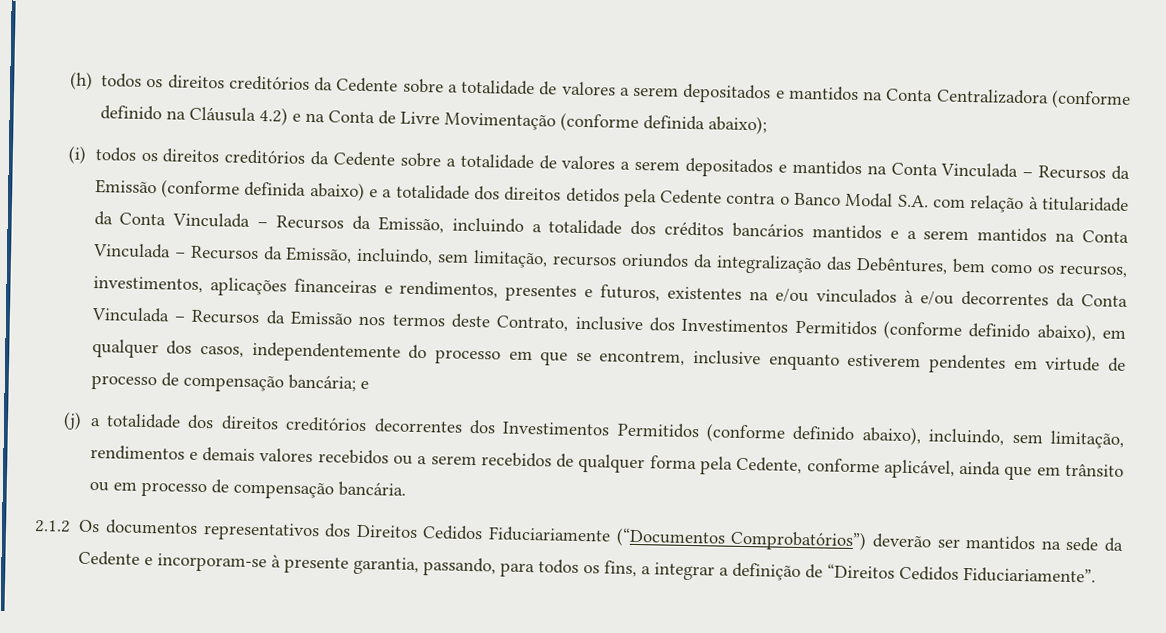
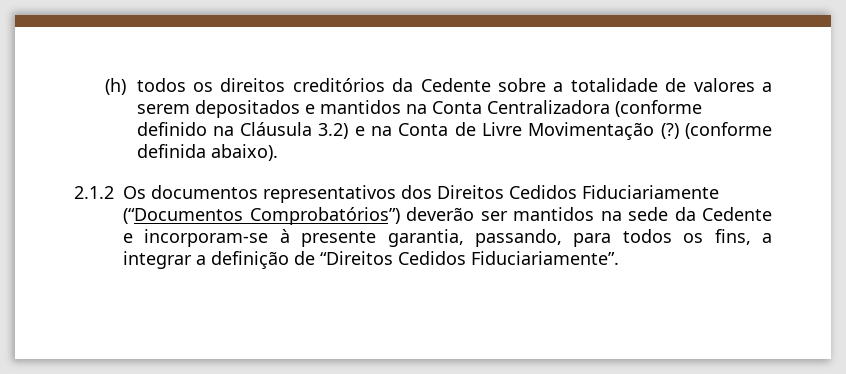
- (h) todos os direitos creditórios da Cedente sobre a totalidade de valores a serem depositados e mantidos na Conta Centralizadora (conforme definido na Cláusula 4.2) e na Conta de Livre Movimentação (conforme definida abaixo);
- (i) todos os direitos creditórios da Cedente sobre a totalidade de valores a serem depositados e mantidos na Conta Vinculada – Recursos da Emissão (conforme definida abaixo) e a totalidade dos direitos detidos pela Cedente contra o Banco Modal S.A. com relação à titularidade da Conta Vinculada – Recursos da Emissão, incluindo a totalidade dos créditos bancários mantidos e a serem mantidos na Conta Vinculada – Recursos da Emissão, incluindo, sem limitação, recursos oriundos da integralização das Debêntures, bem como os recursos, investimentos, aplicações financeiras e rendimentos, presentes e futuros, existentes na e/ou vinculados à e/ou decorrentes da Conta Vinculada – Recursos da Emissão nos termos deste Contrato, inclusive dos Investimentos Permitidos (conforme definido abaixo), em qualquer dos casos, independentemente do processo em que se encontrem, inclusive enquanto estiverem pendentes em virtude de processo de compensação bancária; e
- (j) a totalidade dos direitos creditórios decorrentes dos Investimentos Permitidos (conforme definido abaixo), incluindo, sem limitação, rendimentos e demais valores recebidos ou a serem recebidos de qualquer forma pela Cedente, conforme aplicável, ainda que em trânsito ou em processo de compensação bancária.
+ (h) todos os direitos creditórios da Cedente sobre a totalidade de valores a serem depositados e mantidos na Conta Centralizadora (conforme definido na Cláusula 3.2) e na Conta de Livre Movimentação (?) (conforme definida abaixo).

